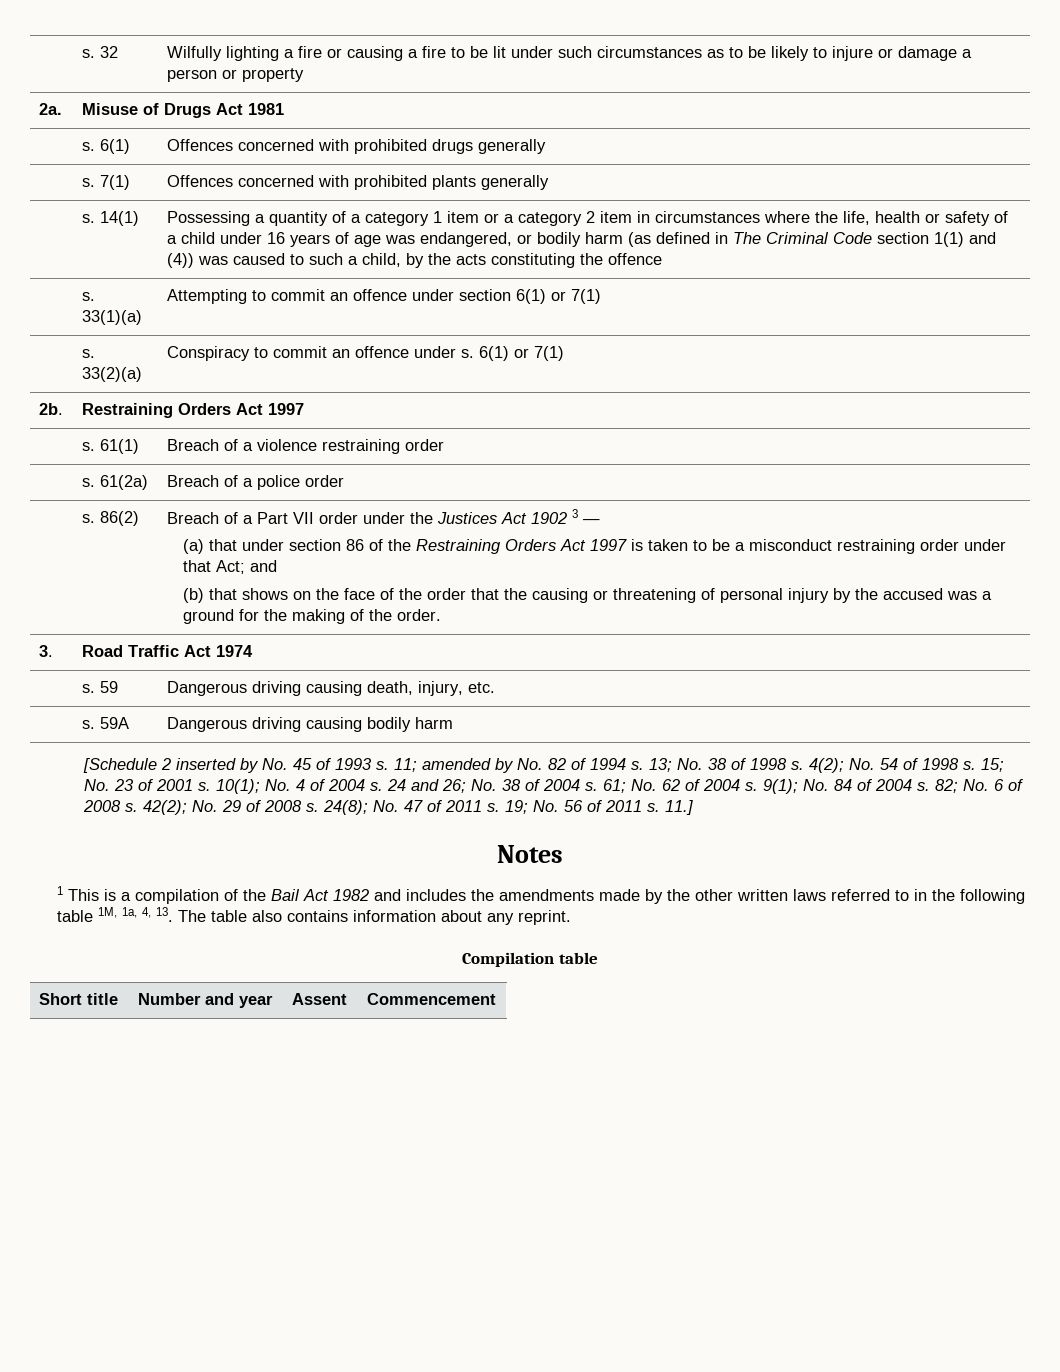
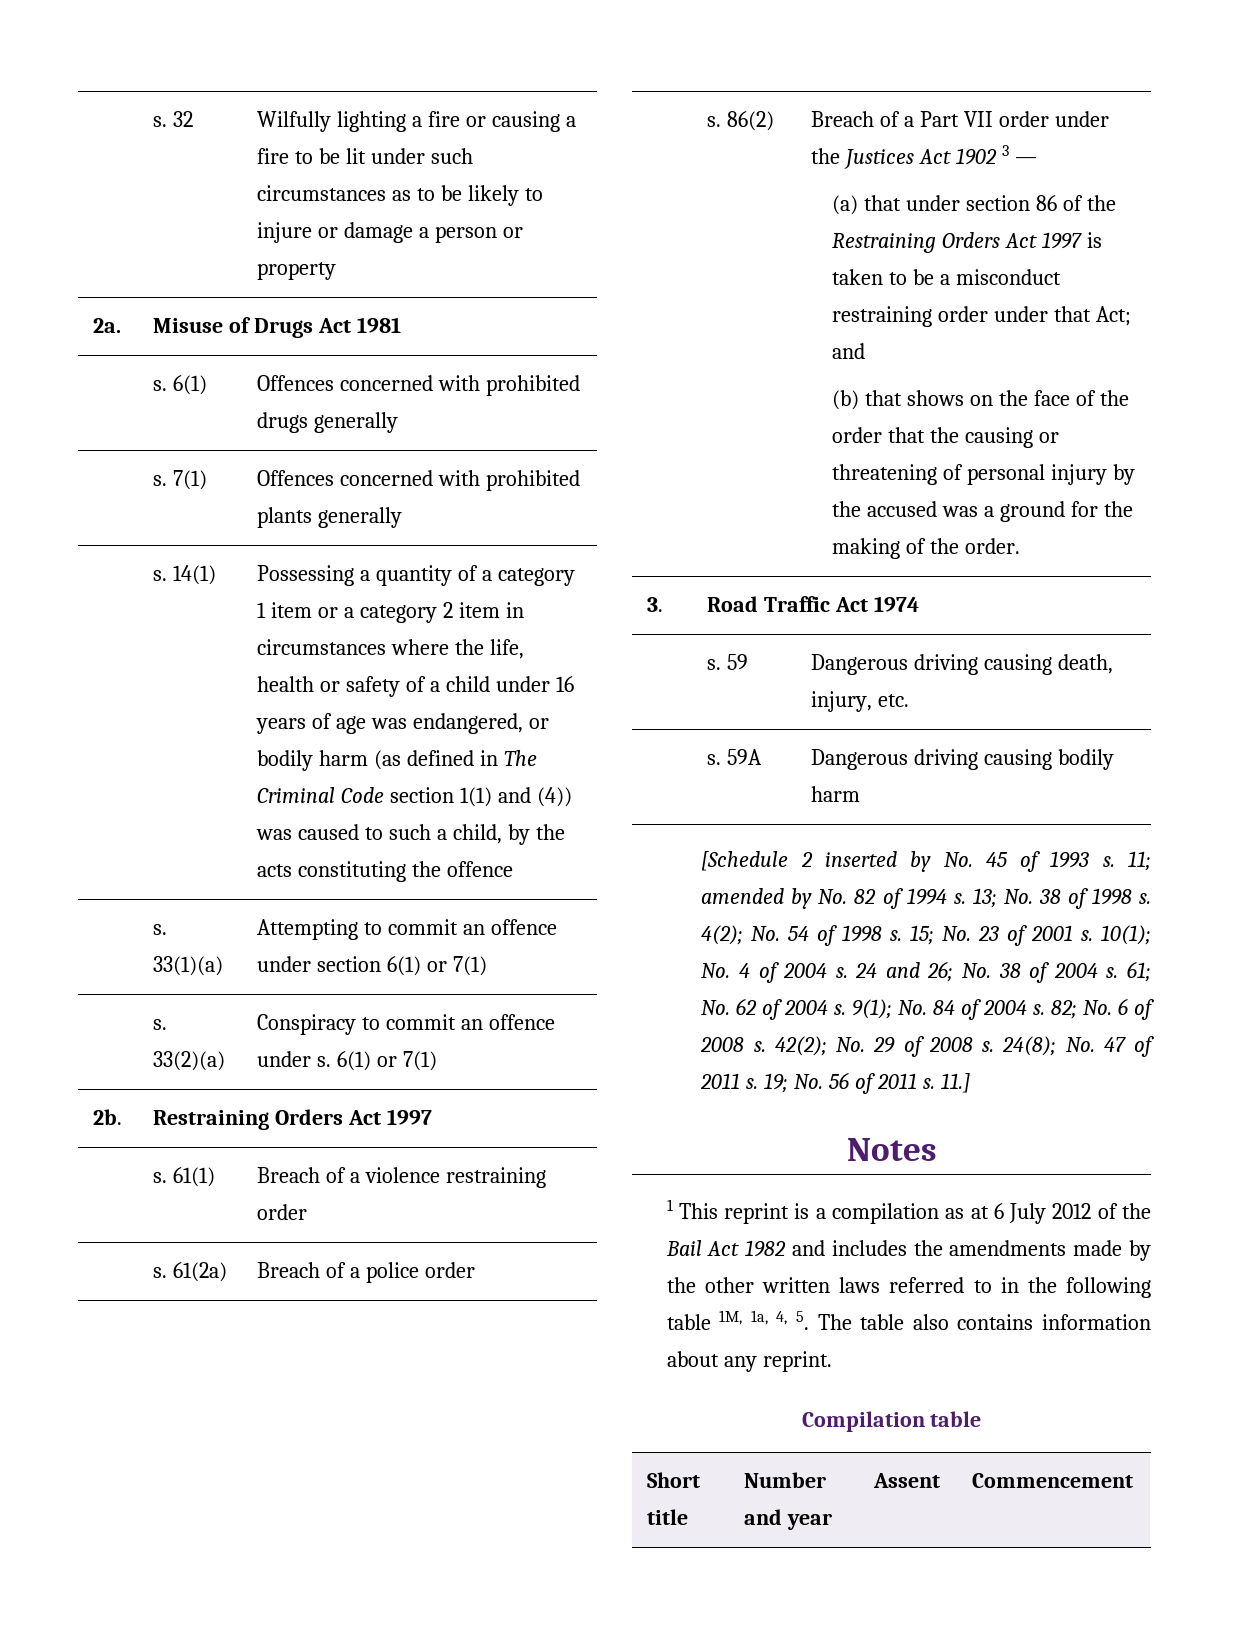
- 1 This is a compilation of the Bail Act 1982 and includes the amendments made by the other written laws referred to in the following table 1M, 1a, 4, 13. The table also contains information about any reprint.
+ 1 This reprint is a compilation as at 6 July 2012 of the Bail Act 1982 and includes the amendments made by the other written laws referred to in the following table 1M, 1a, 4, 5. The table also contains information about any reprint.

